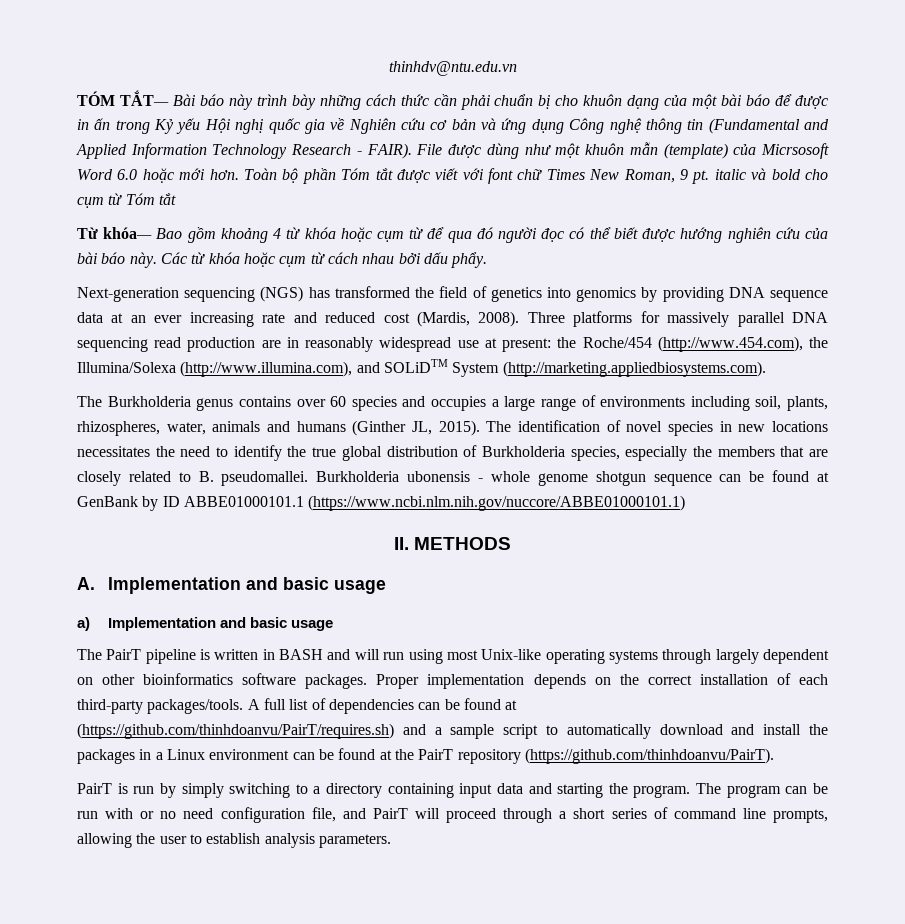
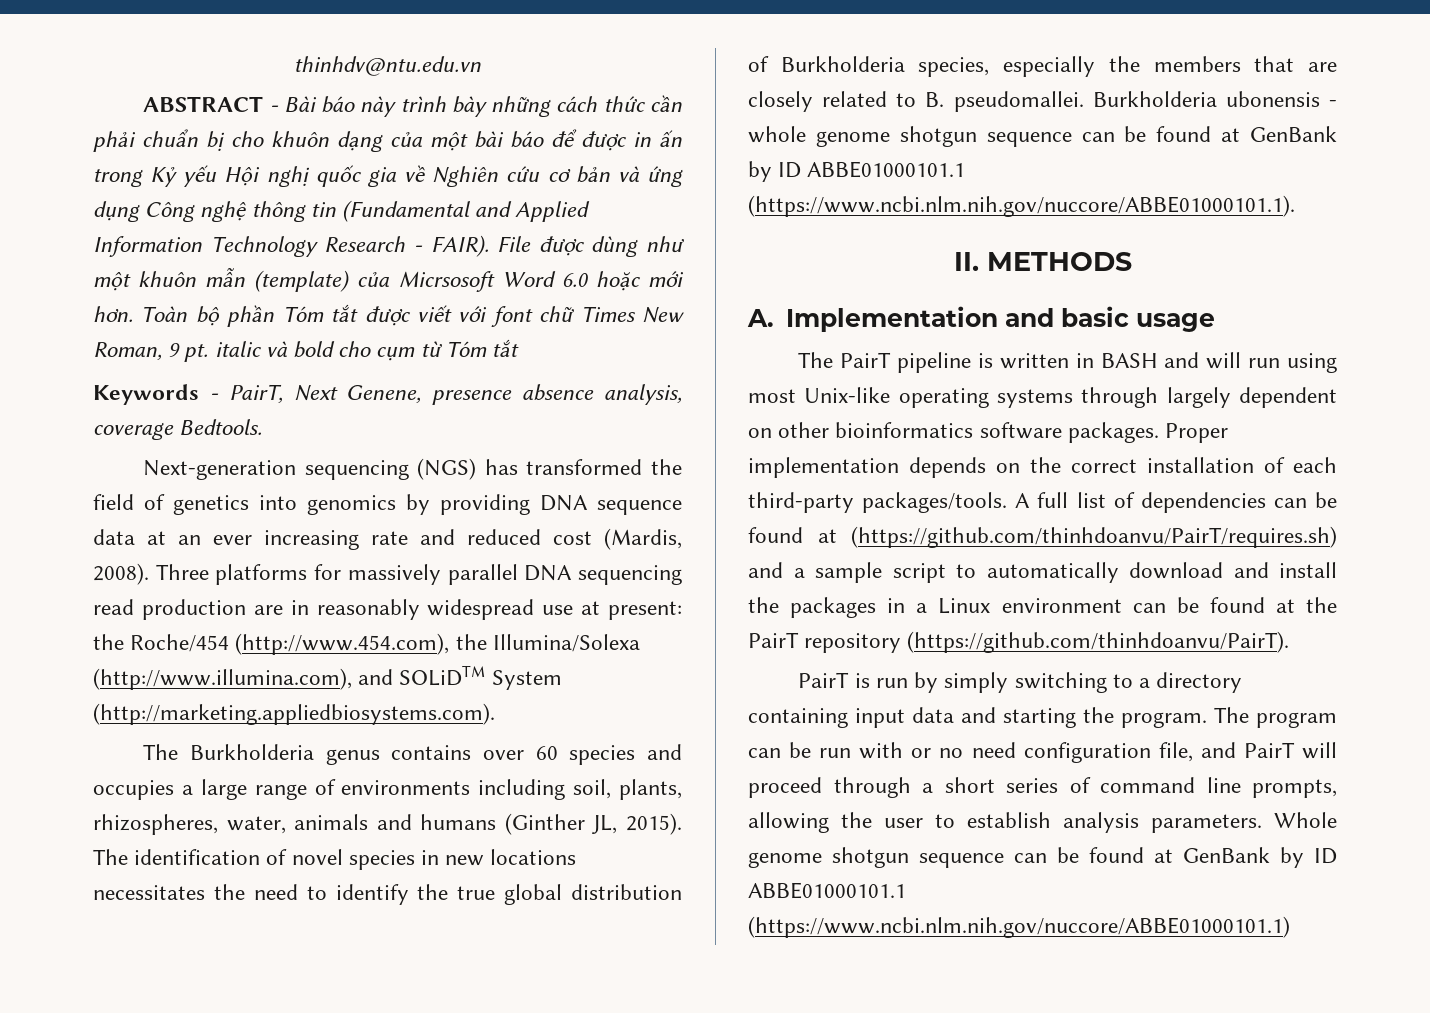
- TÓM TẮT— Bài báo này trình bày những cách thức cần phải chuẩn bị cho khuôn dạng của một bài báo để được in ấn trong Kỷ yếu Hội nghị quốc gia về Nghiên cứu cơ bản và ứng dụng Công nghệ thông tin (Fundamental and Applied Information Technology Research - FAIR).
+ ABSTRACT - Bài báo này trình bày những cách thức cần phải chuẩn bị cho khuôn dạng của một bài báo để được in ấn trong Kỷ yếu Hội nghị quốc gia về Nghiên cứu cơ bản và ứng dụng Công nghệ thông tin (Fundamental and Applied Information Technology Research - FAIR).
- Từ khóa— Bao gồm khoảng 4 từ khóa hoặc cụm từ để qua đó người đọc có thể biết được hướng nghiên cứu của bài báo này. Các từ khóa hoặc cụm từ cách nhau bởi dấu phẩy.
+ Keywords - PairT, Next Genene, presence absence analysis, coverage Bedtools.
- Burkholderia ubonensis - whole genome shotgun sequence can be found at GenBank by ID ABBE01000101.1 (https://www.ncbi.nlm.nih.gov/nuccore/ABBE01000101.1)
+ Burkholderia ubonensis - whole genome shotgun sequence can be found at GenBank by ID ABBE01000101.1 (https://www.ncbi.nlm.nih.gov/nuccore/ABBE01000101.1).
- a) Implementation and basic usage
+ Whole genome shotgun sequence can be found at GenBank by ID ABBE01000101.1 (https://www.ncbi.nlm.nih.gov/nuccore/ABBE01000101.1)

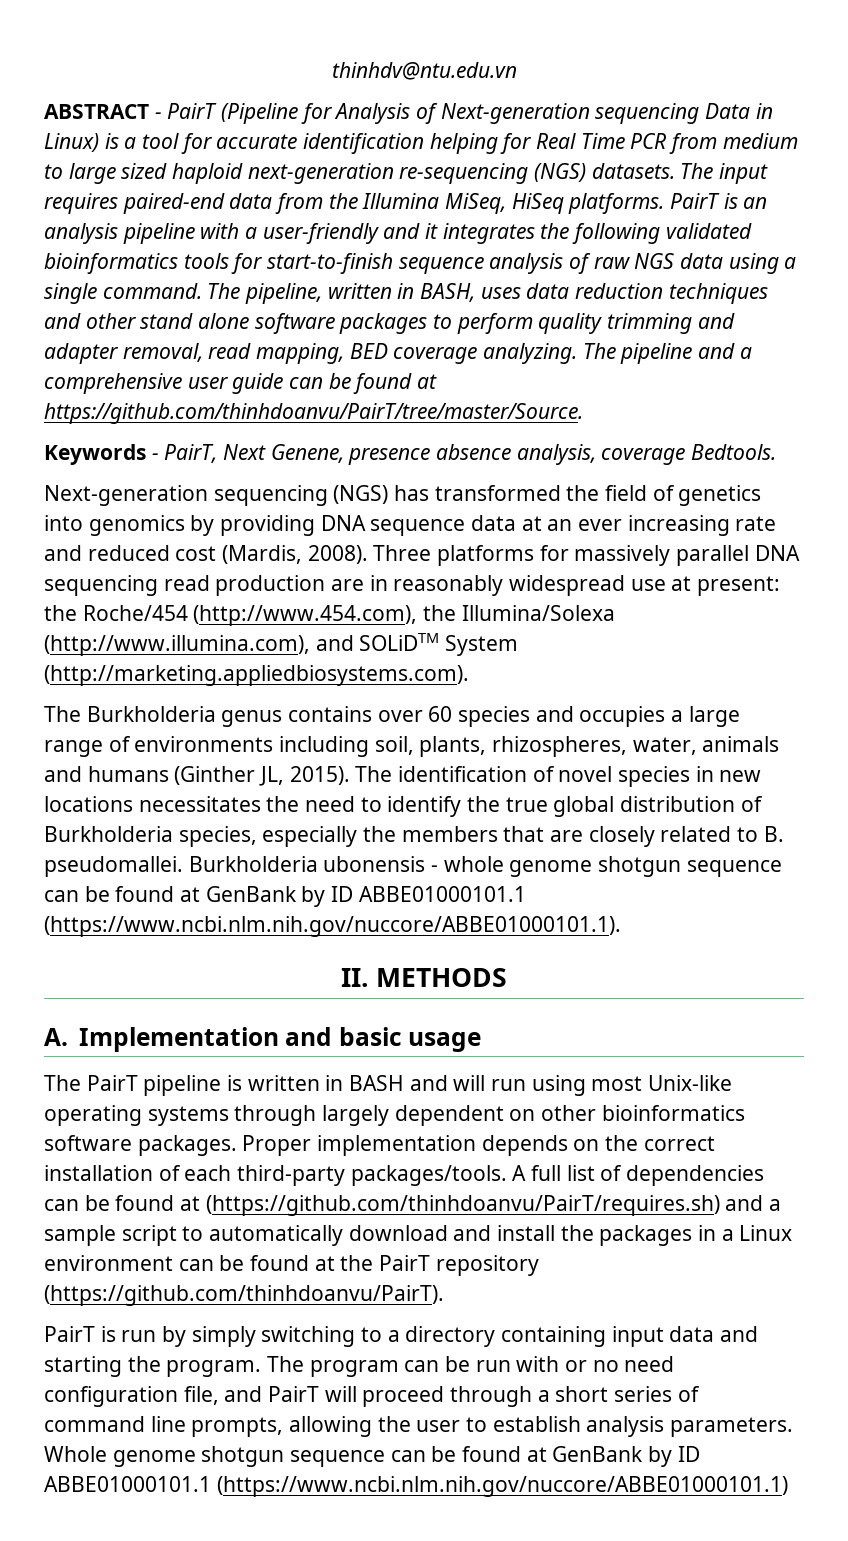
- ABSTRACT - Bài báo này trình bày những cách thức cần phải chuẩn bị cho khuôn dạng của một bài báo để được in ấn trong Kỷ yếu Hội nghị quốc gia về Nghiên cứu cơ bản và ứng dụng Công nghệ thông tin (Fundamental and Applied Information Technology Research - FAIR). File được dùng như một khuôn mẫn (template) của Micrsosoft Word 6.0 hoặc mới hơn. Toàn bộ phần Tóm tắt được viết với font chữ Times New Roman, 9 pt. italic và bold cho cụm từ Tóm tắt
+ ABSTRACT - PairT (Pipeline for Analysis of Next-generation sequencing Data in Linux) is a tool for accurate identification helping for Real Time PCR from medium to large sized haploid next-generation re-sequencing (NGS) datasets. The input requires paired-end data from the Illumina MiSeq, HiSeq platforms. PairT is an analysis pipeline with a user-friendly and it integrates the following validated bioinformatics tools for start-to-finish sequence analysis of raw NGS data using a single command. The pipeline, written in BASH, uses data reduction techniques and other stand alone software packages to perform quality trimming and adapter removal, read mapping, BED coverage analyzing. The pipeline and a comprehensive user guide can be found at https://github.com/thinhdoanvu/PairT/tree/master/Source.

